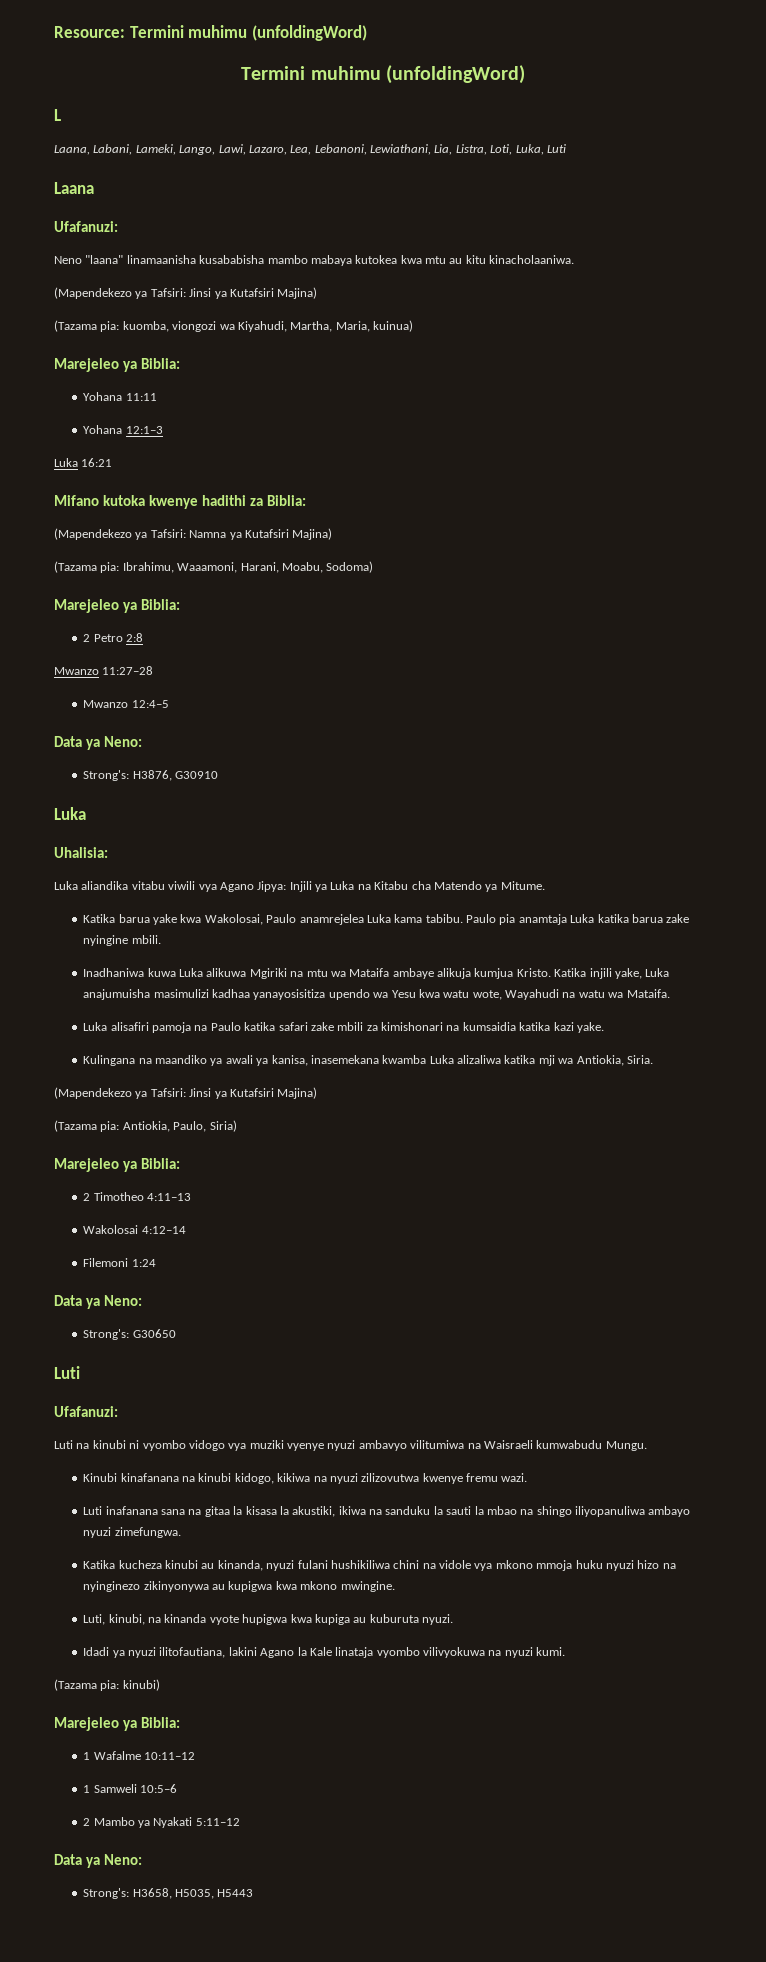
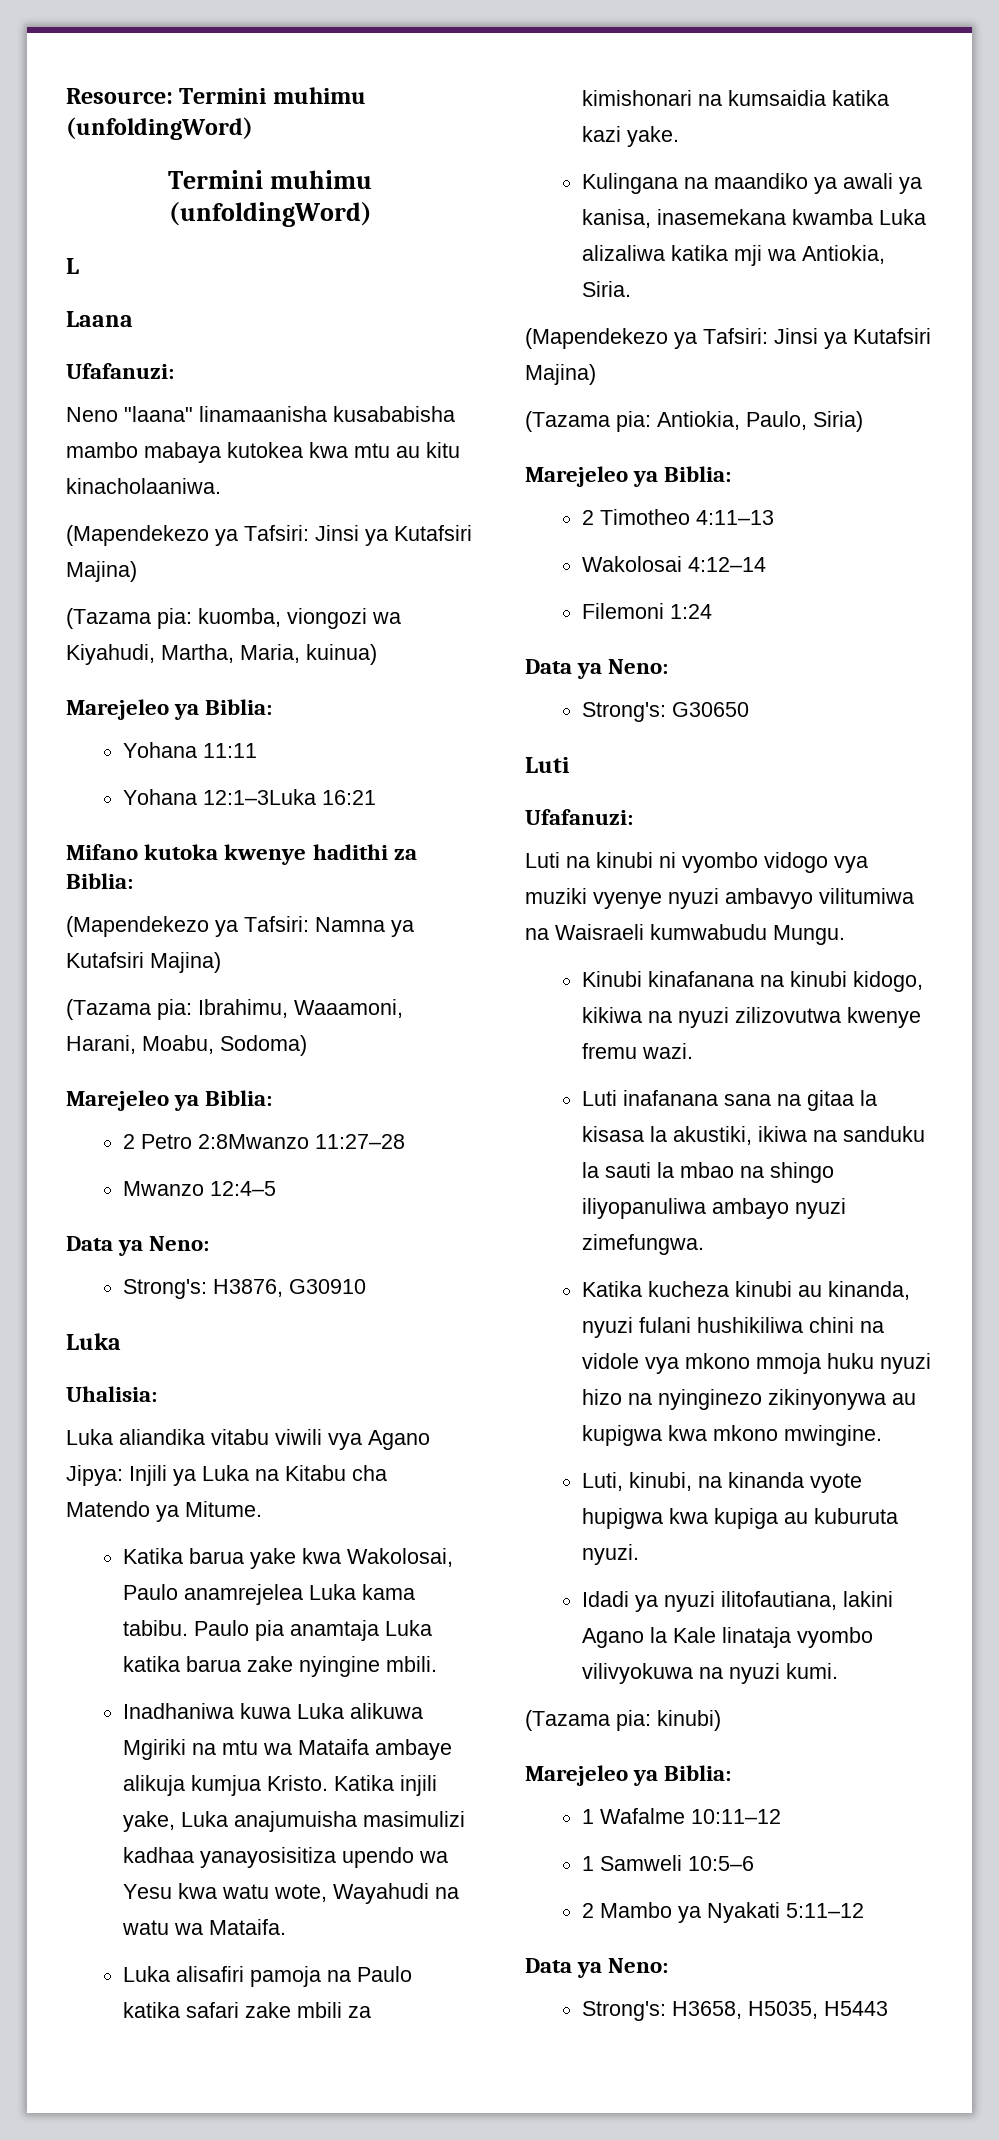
- Laana, Labani, Lameki, Lango, Lawi, Lazaro, Lea, Lebanoni, Lewiathani, Lia, Listra, Loti, Luka, Luti
- Yohana 12:1–3
- Luka 16:21
+ Yohana 12:1–3Luka 16:21
- 2 Petro 2:8
- Mwanzo 11:27–28
+ 2 Petro 2:8Mwanzo 11:27–28

